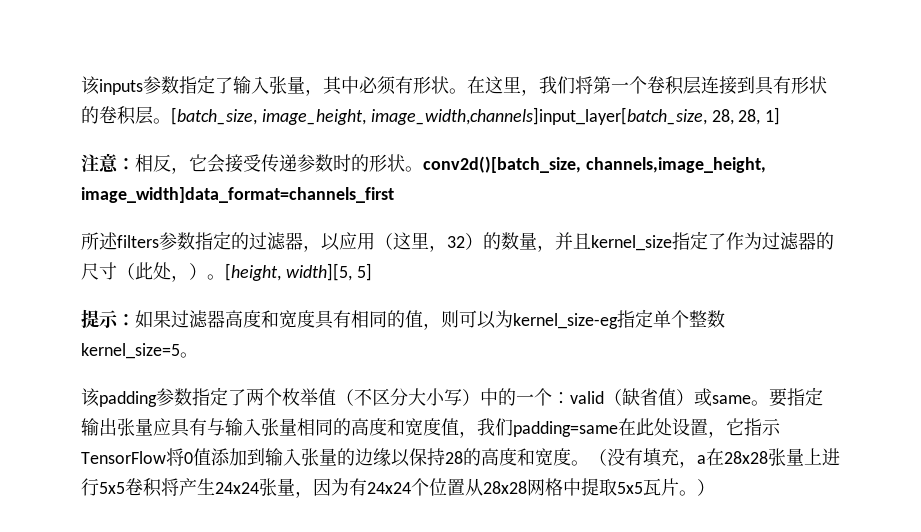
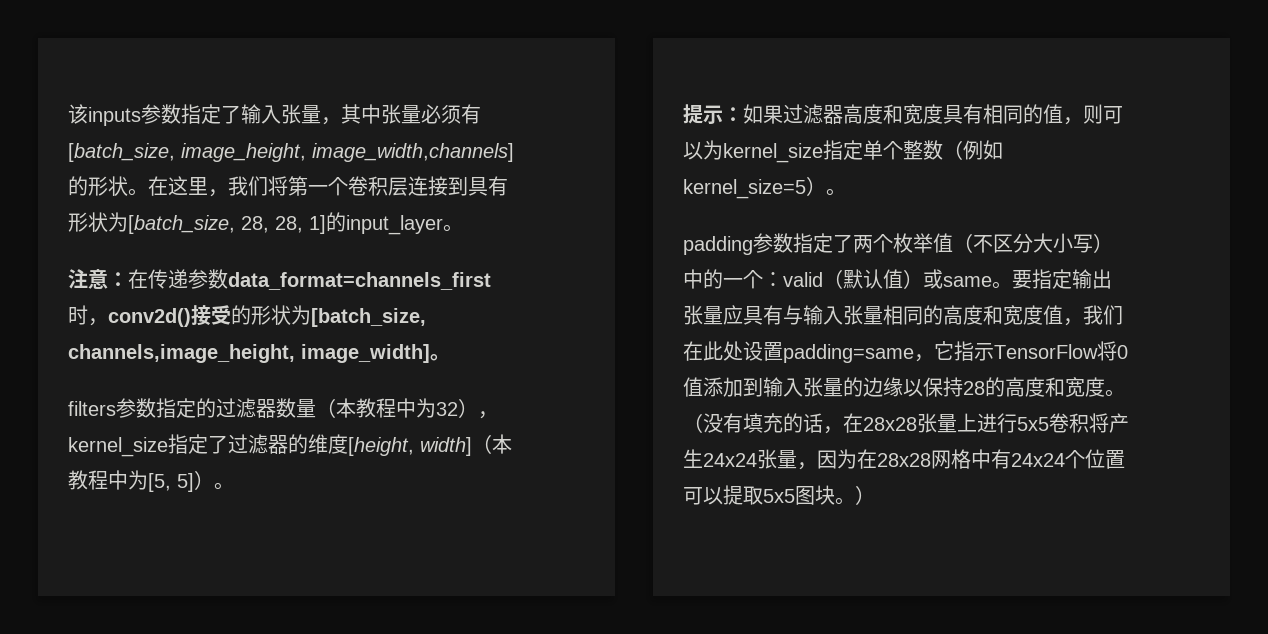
- 该inputs参数指定了输入张量，其中必须有形状。
+ 该inputs参数指定了输入张量，其中张量必须有[batch_size, image_height, image_width,channels]的形状。
- 在这里，我们将第一个卷积层连接到具有形状的卷积层。[batch_size, image_height, image_width,channels]input_layer[batch_size, 28, 28, 1]
+ 在这里，我们将第一个卷积层连接到具有形状为[batch_size, 28, 28, 1]的input_layer。
- 注意：相反，它会接受传递参数时的形状。conv2d()[batch_size, channels,image_height, image_width]data_format=channels_first
- 所述filters参数指定的过滤器，以应用（这里，32）的数量，并且kernel_size指定了作为过滤器的尺寸（此处，）。[height, width][5, 5]
+ 注意：在传递参数data_format=channels_first时，conv2d()接受的形状为[batch_size, channels,image_height, image_width]。
+ filters参数指定的过滤器数量（本教程中为32），kernel_size指定了过滤器的维度[height, width]（本教程中为[5, 5]）。
- 提示：如果过滤器高度和宽度具有相同的值，则可以为kernel_size-eg指定单个整数kernel_size=5。
- 该padding参数指定了两个枚举值（不区分大小写）中的一个：valid（缺省值）或same。
+ 提示：如果过滤器高度和宽度具有相同的值，则可以为kernel_size指定单个整数（例如kernel_size=5）。
+ padding参数指定了两个枚举值（不区分大小写）中的一个：valid（默认值）或same。
- 要指定输出张量应具有与输入张量相同的高度和宽度值，我们padding=same在此处设置，它指示TensorFlow将0值添加到输入张量的边缘以保持28的高度和宽度。
+ 要指定输出张量应具有与输入张量相同的高度和宽度值，我们在此处设置padding=same，它指示TensorFlow将0值添加到输入张量的边缘以保持28的高度和宽度。
- （没有填充，a在28x28张量上进行5x5卷积将产生24x24张量，因为有24x24个位置从28x28网格中提取5x5瓦片。）
+ （没有填充的话，在28x28张量上进行5x5卷积将产生24x24张量，因为在28x28网格中有24x24个位置可以提取5x5图块。）

